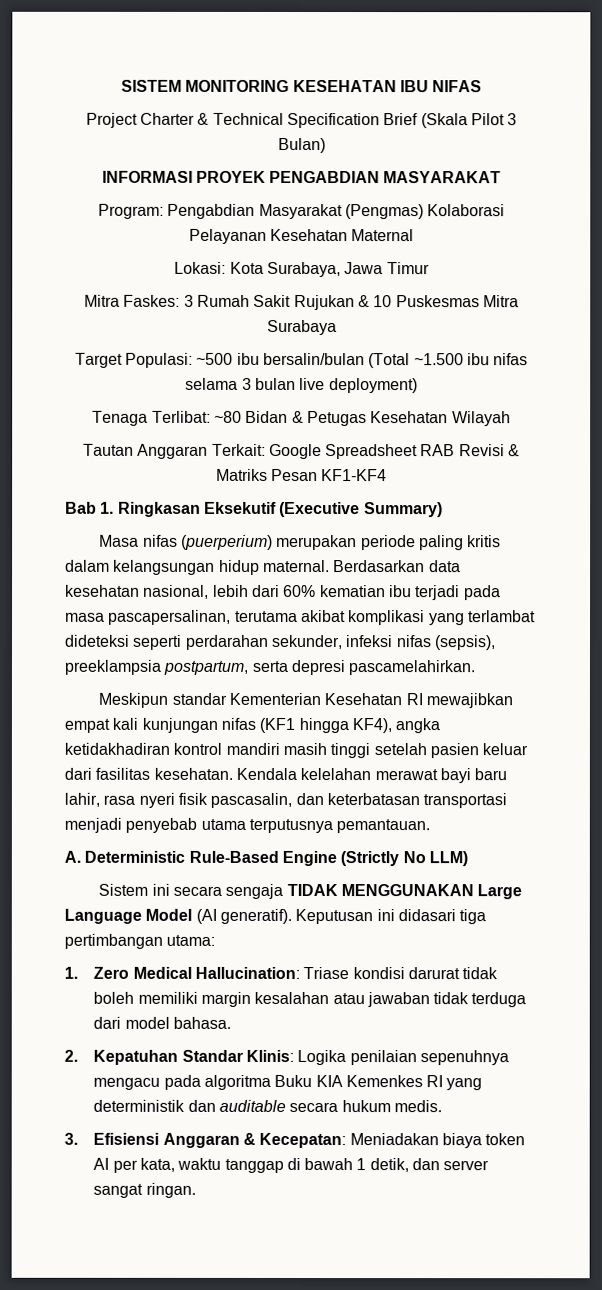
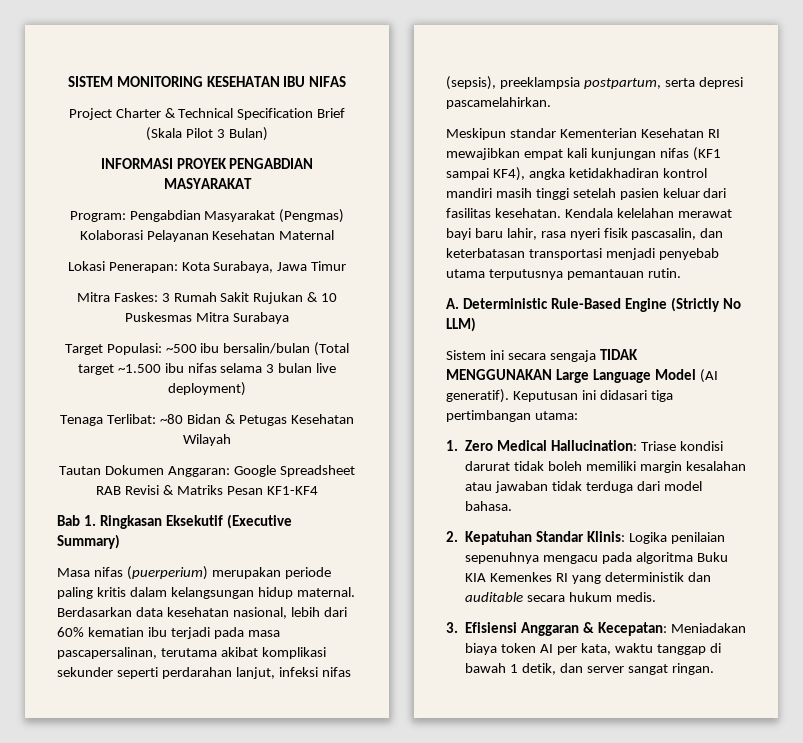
- Lokasi: Kota Surabaya, Jawa Timur
+ Lokasi Penerapan: Kota Surabaya, Jawa Timur
- Target Populasi: ~500 ibu bersalin/bulan (Total ~1.500 ibu nifas selama 3 bulan live deployment)
+ Target Populasi: ~500 ibu bersalin/bulan (Total target ~1.500 ibu nifas selama 3 bulan live deployment)
- Tautan Anggaran Terkait: Google Spreadsheet RAB Revisi & Matriks Pesan KF1-KF4
+ Tautan Dokumen Anggaran: Google Spreadsheet RAB Revisi & Matriks Pesan KF1-KF4
- Berdasarkan data kesehatan nasional, lebih dari 60% kematian ibu terjadi pada masa pascapersalinan, terutama akibat komplikasi yang terlambat dideteksi seperti perdarahan sekunder, infeksi nifas (sepsis), preeklampsia postpartum, serta depresi pascamelahirkan.
+ Berdasarkan data kesehatan nasional, lebih dari 60% kematian ibu terjadi pada masa pascapersalinan, terutama akibat komplikasi sekunder seperti perdarahan lanjut, infeksi nifas (sepsis), preeklampsia postpartum, serta depresi pascamelahirkan.
- Meskipun standar Kementerian Kesehatan RI mewajibkan empat kali kunjungan nifas (KF1 hingga KF4), angka ketidakhadiran kontrol mandiri masih tinggi setelah pasien keluar dari fasilitas kesehatan.
+ Meskipun standar Kementerian Kesehatan RI mewajibkan empat kali kunjungan nifas (KF1 sampai KF4), angka ketidakhadiran kontrol mandiri masih tinggi setelah pasien keluar dari fasilitas kesehatan.
- Kendala kelelahan merawat bayi baru lahir, rasa nyeri fisik pascasalin, dan keterbatasan transportasi menjadi penyebab utama terputusnya pemantauan.
+ Kendala kelelahan merawat bayi baru lahir, rasa nyeri fisik pascasalin, dan keterbatasan transportasi menjadi penyebab utama terputusnya pemantauan rutin.

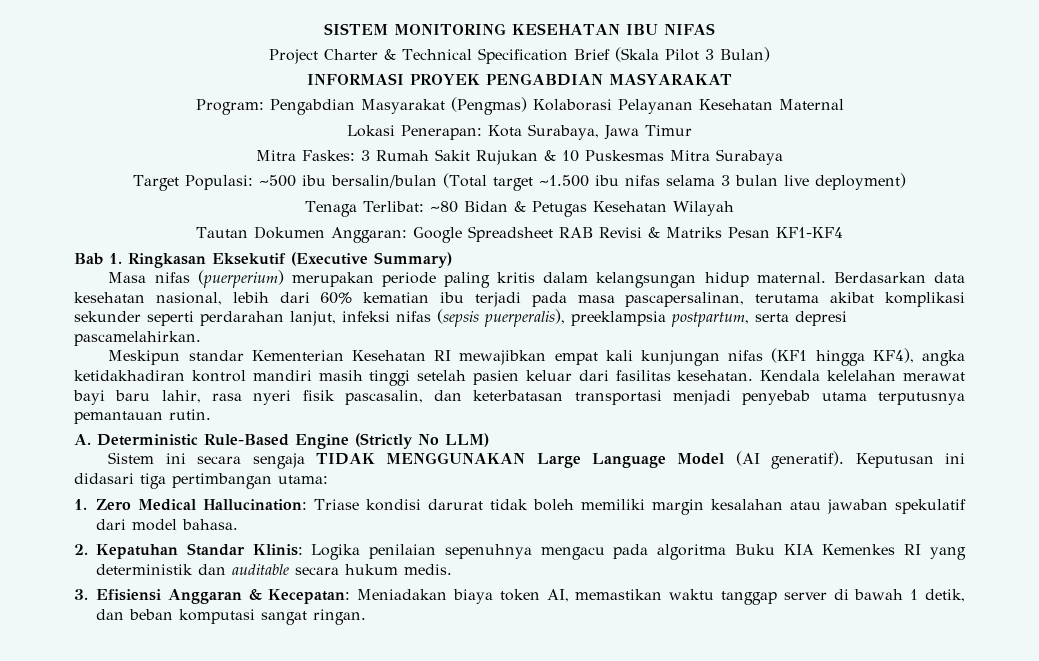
- Berdasarkan data kesehatan nasional, lebih dari 60% kematian ibu terjadi pada masa pascapersalinan, terutama akibat komplikasi sekunder seperti perdarahan lanjut, infeksi nifas (sepsis), preeklampsia postpartum, serta depresi pascamelahirkan.
+ Berdasarkan data kesehatan nasional, lebih dari 60% kematian ibu terjadi pada masa pascapersalinan, terutama akibat komplikasi sekunder seperti perdarahan lanjut, infeksi nifas (sepsis puerperalis), preeklampsia postpartum, serta depresi pascamelahirkan.
- Meskipun standar Kementerian Kesehatan RI mewajibkan empat kali kunjungan nifas (KF1 sampai KF4), angka ketidakhadiran kontrol mandiri masih tinggi setelah pasien keluar dari fasilitas kesehatan.
+ Meskipun standar Kementerian Kesehatan RI mewajibkan empat kali kunjungan nifas (KF1 hingga KF4), angka ketidakhadiran kontrol mandiri masih tinggi setelah pasien keluar dari fasilitas kesehatan.
- 1. Zero Medical Hallucination: Triase kondisi darurat tidak boleh memiliki margin kesalahan atau jawaban tidak terduga dari model bahasa.
+ 1. Zero Medical Hallucination: Triase kondisi darurat tidak boleh memiliki margin kesalahan atau jawaban spekulatif dari model bahasa.
- 3. Efisiensi Anggaran & Kecepatan: Meniadakan biaya token AI per kata, waktu tanggap di bawah 1 detik, dan server sangat ringan.
+ 3. Efisiensi Anggaran & Kecepatan: Meniadakan biaya token AI, memastikan waktu tanggap server di bawah 1 detik, dan beban komputasi sangat ringan.

